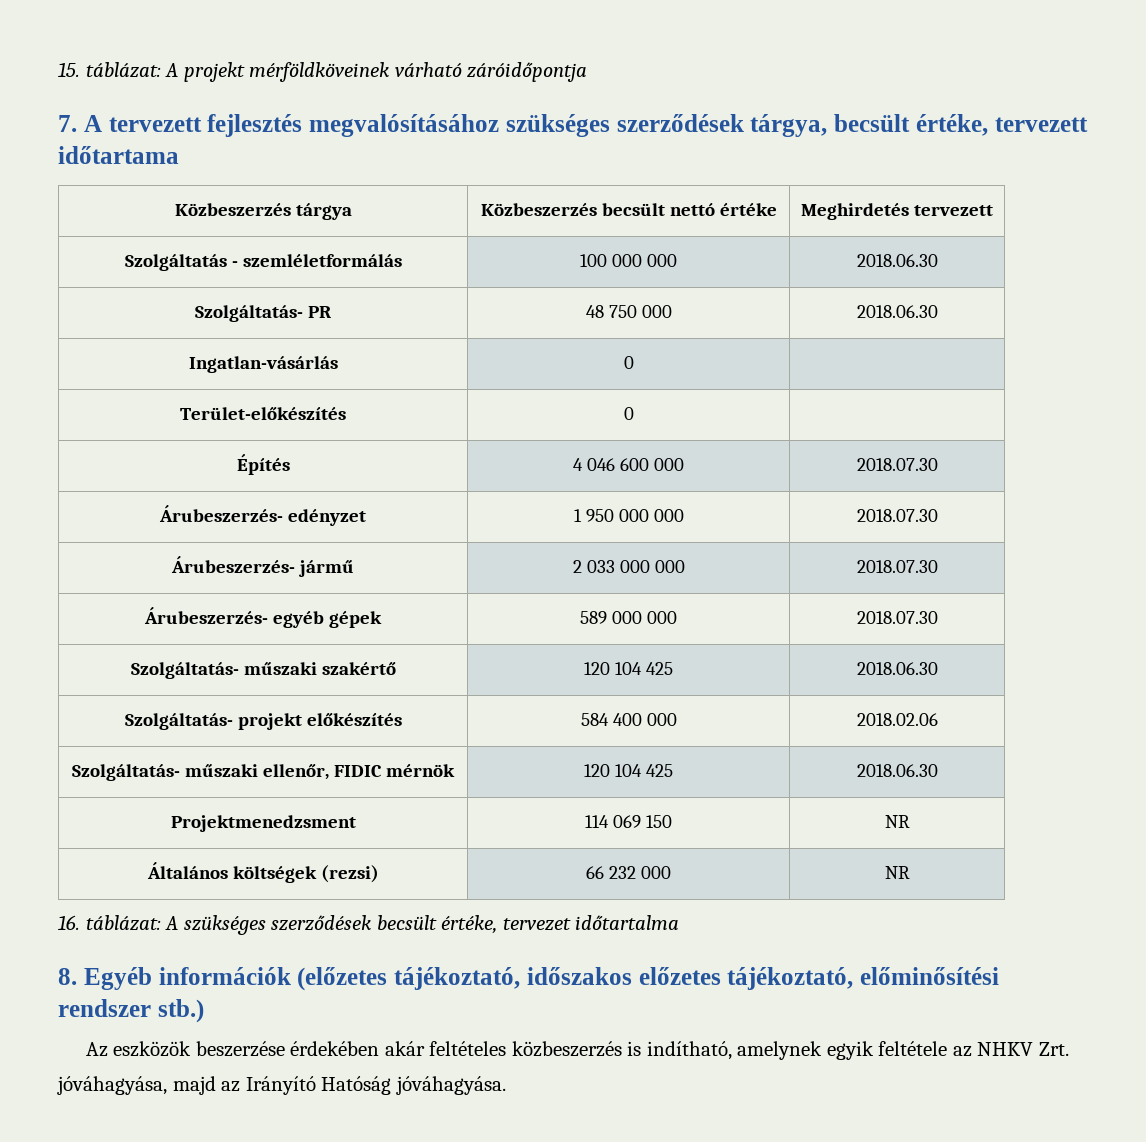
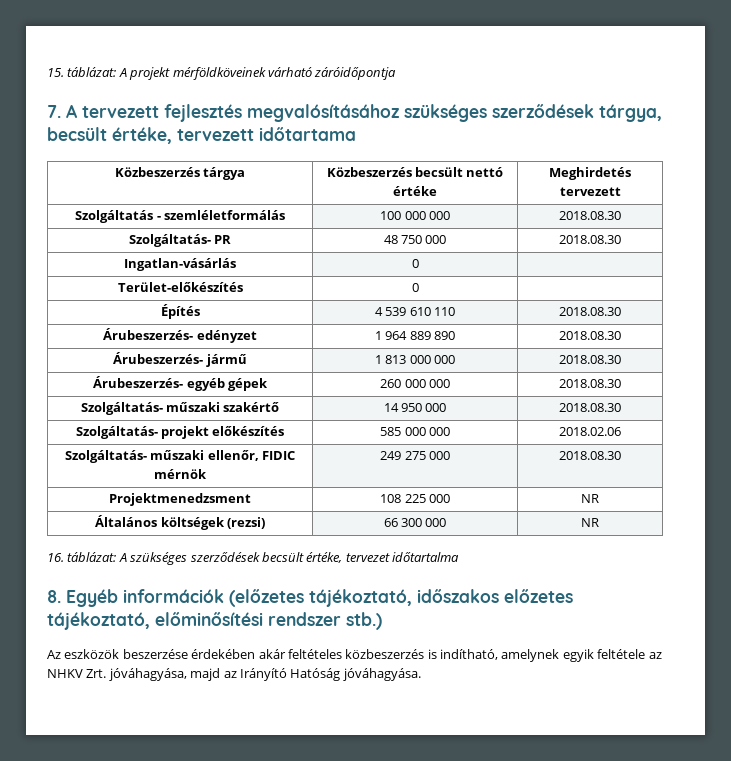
- Szolgáltatás - szemléletformálás | 100 000 000 | 2018.06.30
+ Szolgáltatás - szemléletformálás | 100 000 000 | 2018.08.30
- Szolgáltatás- PR | 48 750 000 | 2018.06.30
+ Szolgáltatás- PR | 48 750 000 | 2018.08.30
- Építés | 4 046 600 000 | 2018.07.30
+ Építés | 4 539 610 110 | 2018.08.30
- Árubeszerzés- edényzet | 1 950 000 000 | 2018.07.30
+ Árubeszerzés- edényzet | 1 964 889 890 | 2018.08.30
- Árubeszerzés- jármű | 2 033 000 000 | 2018.07.30
+ Árubeszerzés- jármű | 1 813 000 000 | 2018.08.30
- Árubeszerzés- egyéb gépek | 589 000 000 | 2018.07.30
+ Árubeszerzés- egyéb gépek | 260 000 000 | 2018.08.30
- Szolgáltatás- műszaki szakértő | 120 104 425 | 2018.06.30
+ Szolgáltatás- műszaki szakértő | 14 950 000 | 2018.08.30
- Szolgáltatás- projekt előkészítés | 584 400 000 | 2018.02.06
+ Szolgáltatás- projekt előkészítés | 585 000 000 | 2018.02.06
- Szolgáltatás- műszaki ellenőr, FIDIC mérnök | 120 104 425 | 2018.06.30
- Projektmenedzsment | 114 069 150 | NR
+ Szolgáltatás- műszaki ellenőr, FIDIC mérnök | 249 275 000 | 2018.08.30
+ Projektmenedzsment | 108 225 000 | NR
- Általános költségek (rezsi) | 66 232 000 | NR
+ Általános költségek (rezsi) | 66 300 000 | NR

